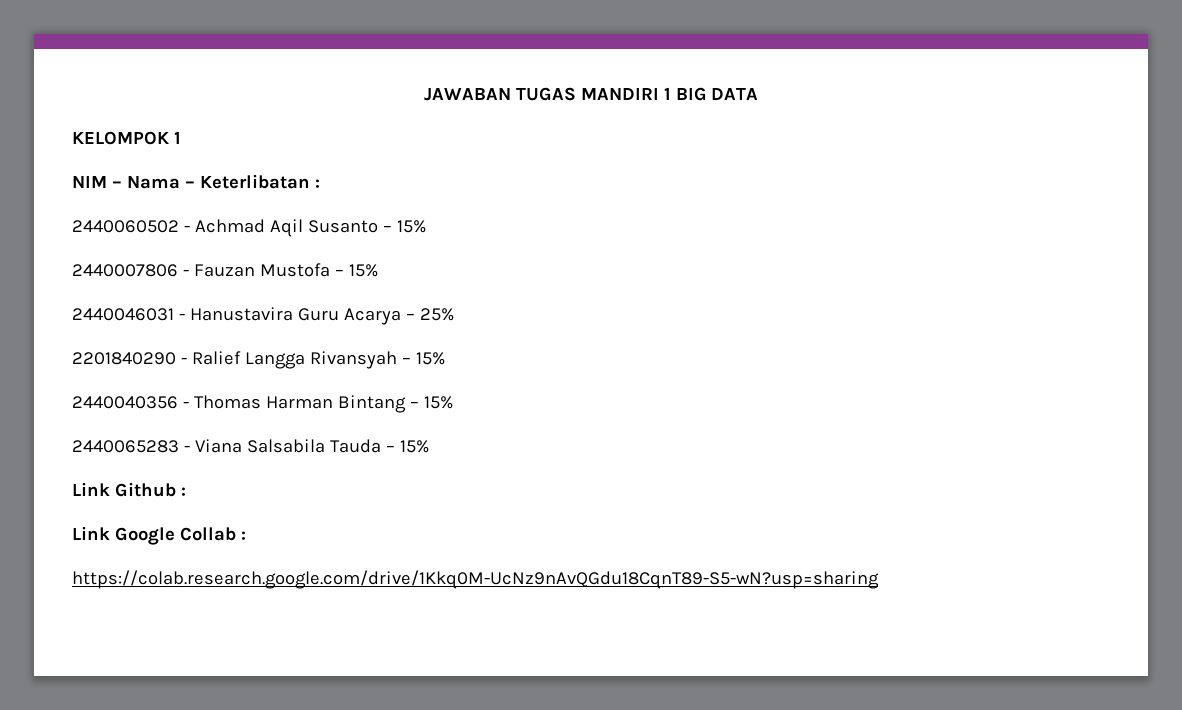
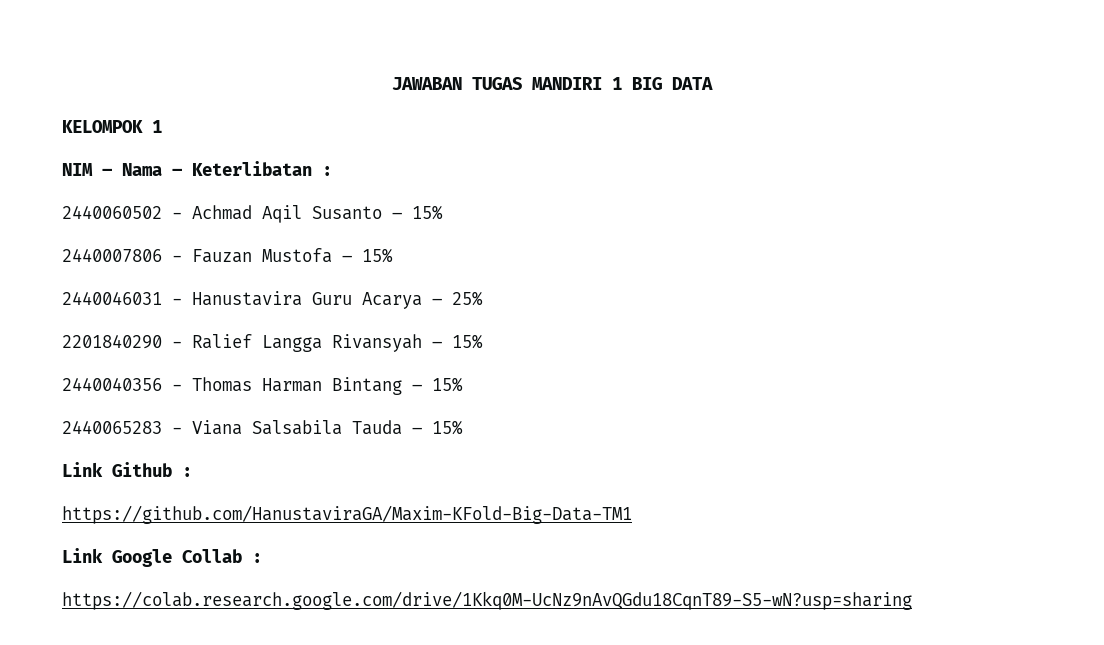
+ https://github.com/HanustaviraGA/Maxim-KFold-Big-Data-TM1

